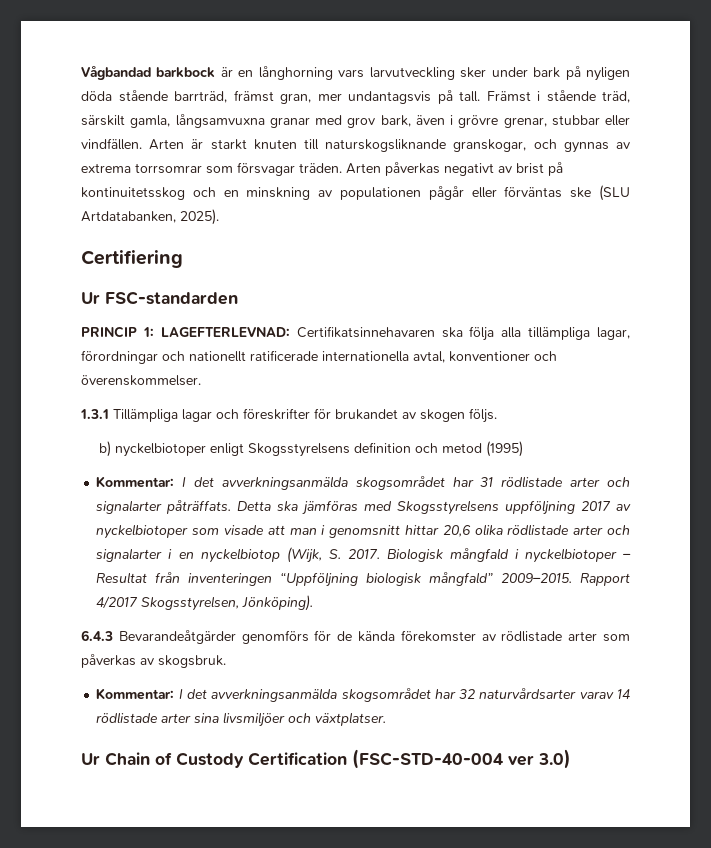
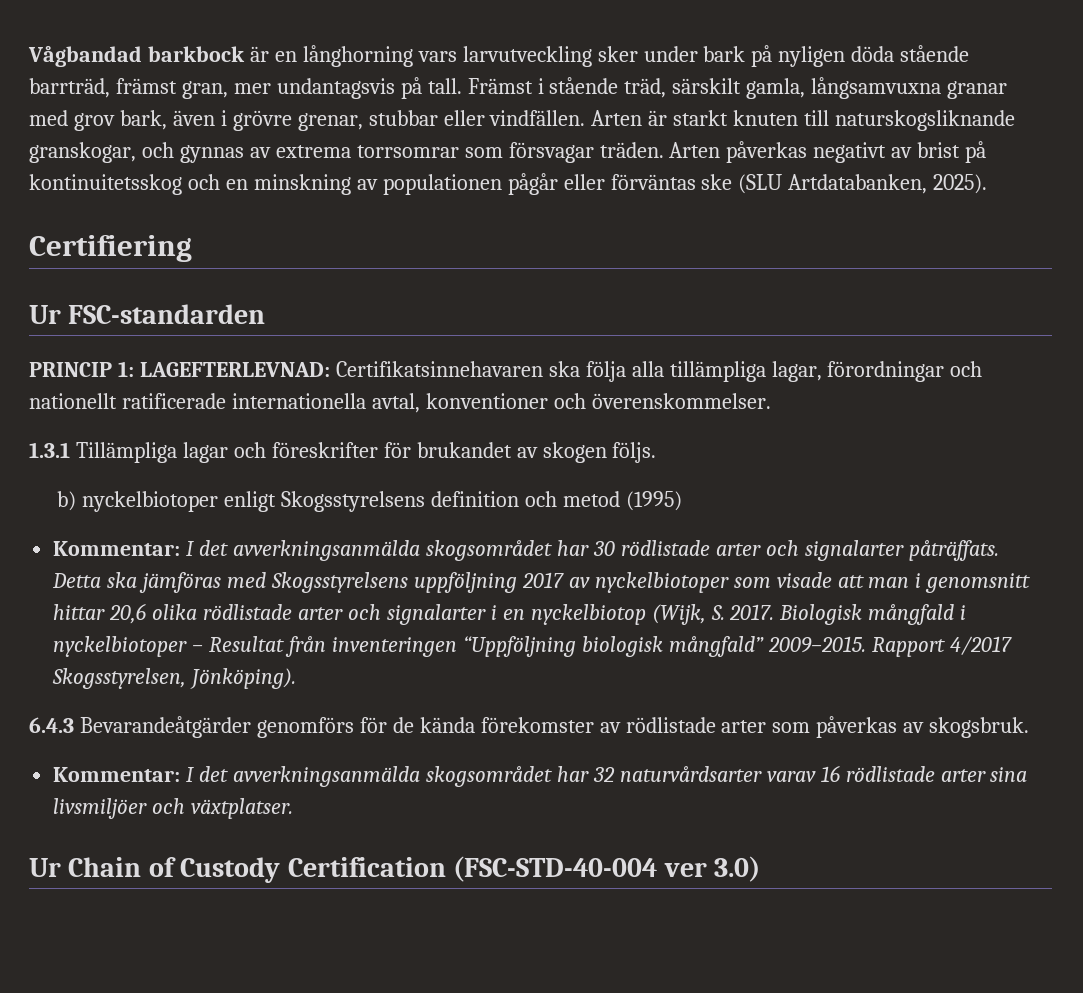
- Kommentar: I det avverkningsanmälda skogsområdet har 31 rödlistade arter och signalarter påträffats.
+ Kommentar: I det avverkningsanmälda skogsområdet har 30 rödlistade arter och signalarter påträffats.
- Kommentar: I det avverkningsanmälda skogsområdet har 32 naturvårdsarter varav 14 rödlistade arter sina livsmiljöer och växtplatser.
+ Kommentar: I det avverkningsanmälda skogsområdet har 32 naturvårdsarter varav 16 rödlistade arter sina livsmiljöer och växtplatser.

